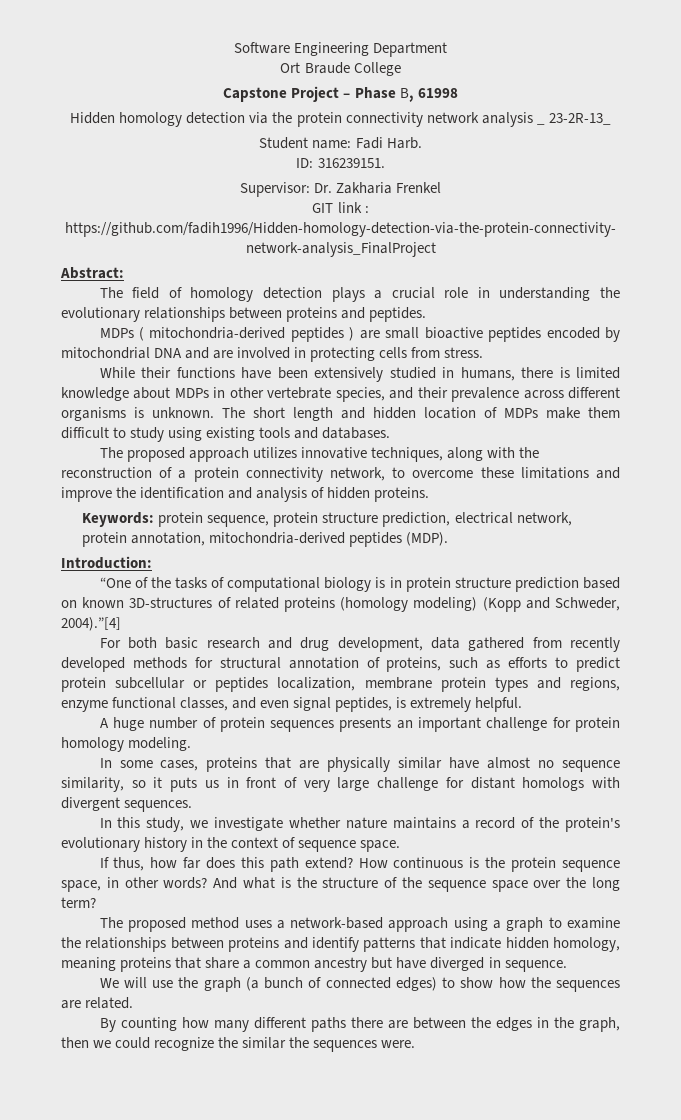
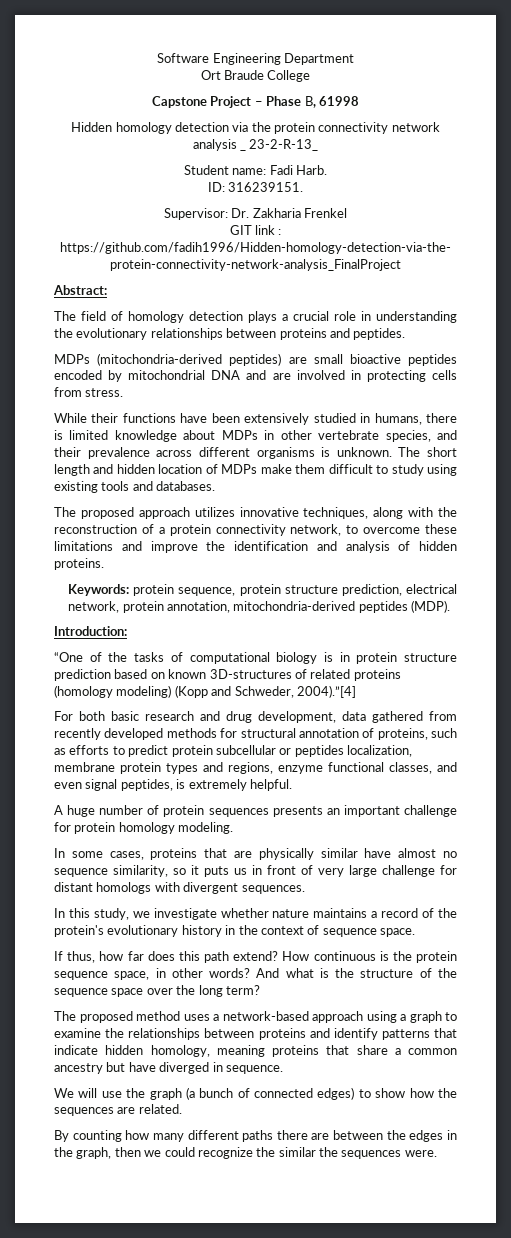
- Hidden homology detection via the protein connectivity network analysis _ 23-2R-13_
+ Hidden homology detection via the protein connectivity network analysis _ 23-2-R-13_
- MDPs ( mitochondria-derived peptides ) are small bioactive peptides encoded by mitochondrial DNA and are involved in protecting cells from stress.
+ MDPs (mitochondria-derived peptides) are small bioactive peptides encoded by mitochondrial DNA and are involved in protecting cells from stress.

